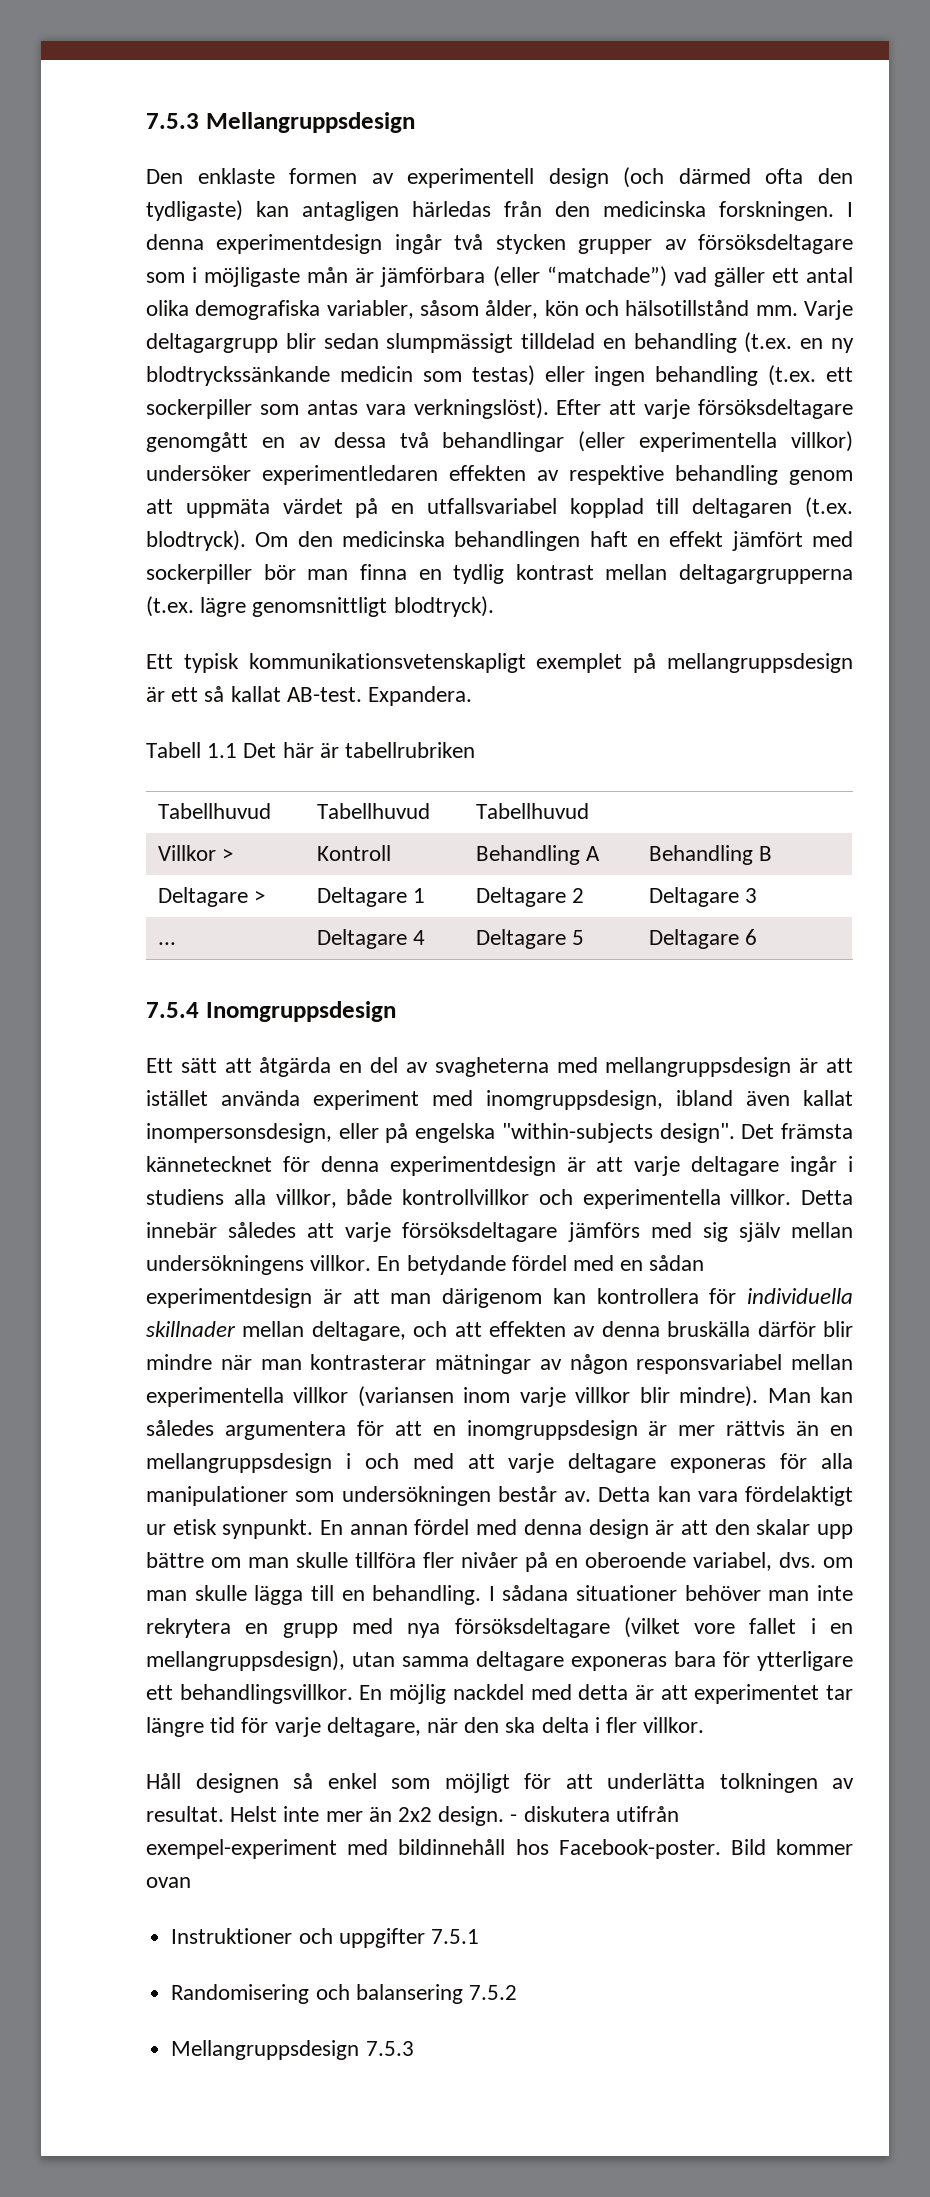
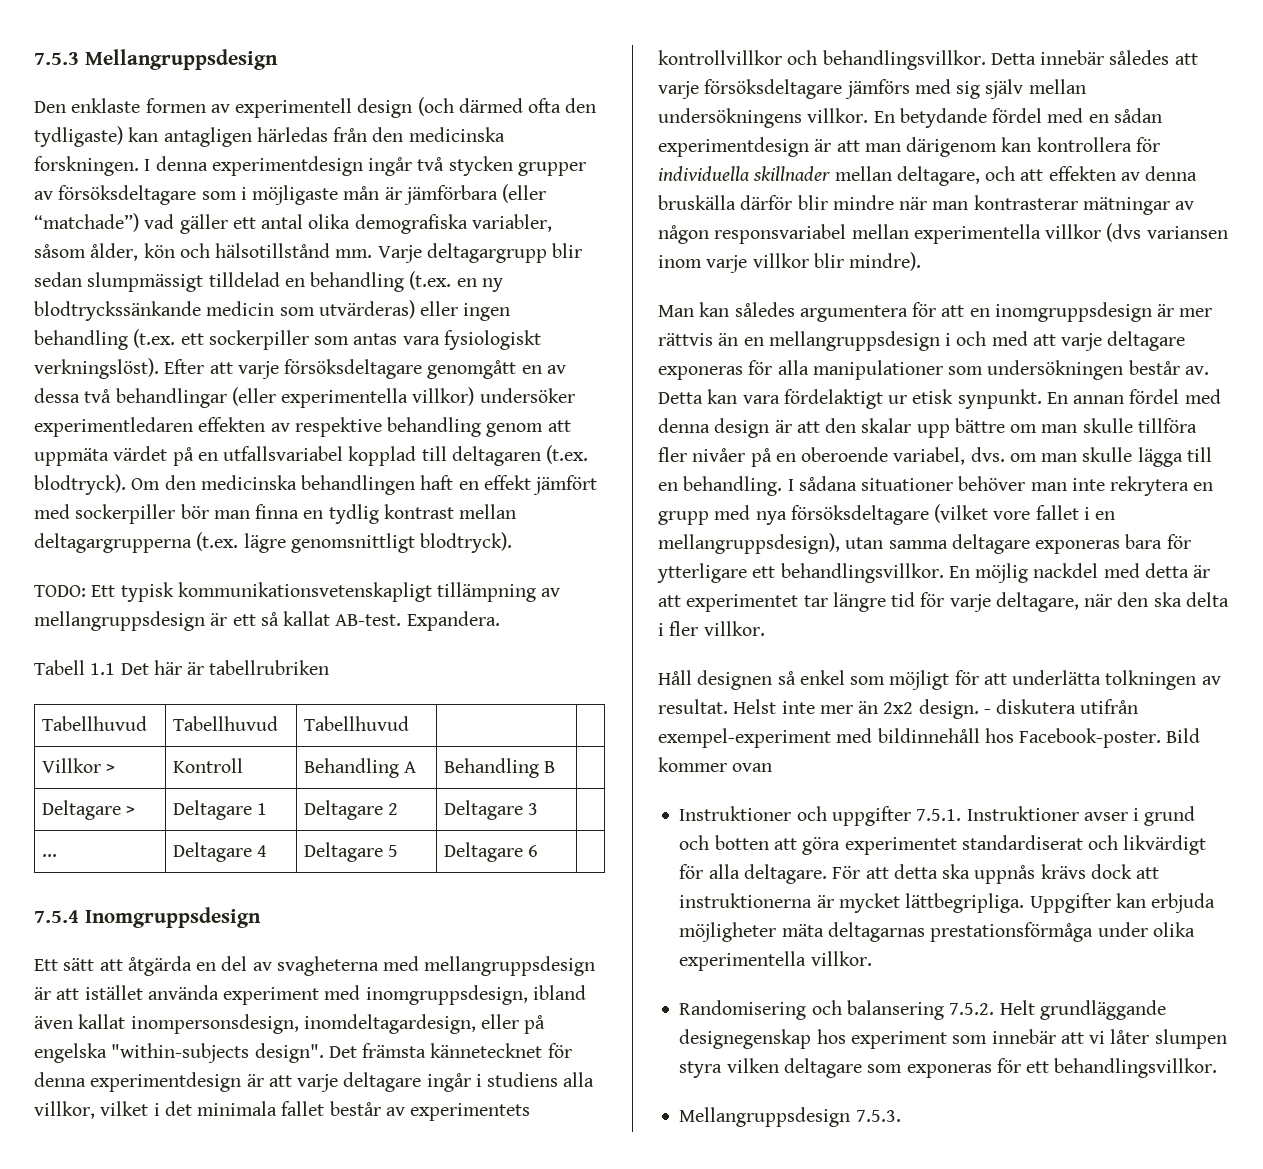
- Varje deltagargrupp blir sedan slumpmässigt tilldelad en behandling (t.ex. en ny blodtryckssänkande medicin som testas) eller ingen behandling (t.ex. ett sockerpiller som antas vara verkningslöst).
+ Varje deltagargrupp blir sedan slumpmässigt tilldelad en behandling (t.ex. en ny blodtryckssänkande medicin som utvärderas) eller ingen behandling (t.ex. ett sockerpiller som antas vara fysiologiskt verkningslöst).
- Ett typisk kommunikationsvetenskapligt exemplet på mellangruppsdesign är ett så kallat AB-test.
+ TODO: Ett typisk kommunikationsvetenskapligt tillämpning av mellangruppsdesign är ett så kallat AB-test.
- Ett sätt att åtgärda en del av svagheterna med mellangruppsdesign är att istället använda experiment med inomgruppsdesign, ibland även kallat inompersonsdesign, eller på engelska "within-subjects design".
+ Ett sätt att åtgärda en del av svagheterna med mellangruppsdesign är att istället använda experiment med inomgruppsdesign, ibland även kallat inompersonsdesign, inomdeltagardesign, eller på engelska "within-subjects design".
- Det främsta kännetecknet för denna experimentdesign är att varje deltagare ingår i studiens alla villkor, både kontrollvillkor och experimentella villkor.
+ Det främsta kännetecknet för denna experimentdesign är att varje deltagare ingår i studiens alla villkor, vilket i det minimala fallet består av experimentets kontrollvillkor och behandlingsvillkor.
- En betydande fördel med en sådan experimentdesign är att man därigenom kan kontrollera för individuella skillnader mellan deltagare, och att effekten av denna bruskälla därför blir mindre när man kontrasterar mätningar av någon responsvariabel mellan experimentella villkor (variansen inom varje villkor blir mindre). Man kan således argumentera för att en inomgruppsdesign är mer rättvis än en mellangruppsdesign i och med att varje deltagare exponeras för alla manipulationer som undersökningen består av.
+ En betydande fördel med en sådan experimentdesign är att man därigenom kan kontrollera för individuella skillnader mellan deltagare, och att effekten av denna bruskälla därför blir mindre när man kontrasterar mätningar av någon responsvariabel mellan experimentella villkor (dvs variansen inom varje villkor blir mindre).
+ Man kan således argumentera för att en inomgruppsdesign är mer rättvis än en mellangruppsdesign i och med att varje deltagare exponeras för alla manipulationer som undersökningen består av.
- Instruktioner och uppgifter 7.5.1
- Randomisering och balansering 7.5.2
- Mellangruppsdesign 7.5.3
+ Instruktioner och uppgifter 7.5.1. Instruktioner avser i grund och botten att göra experimentet standardiserat och likvärdigt för alla deltagare. För att detta ska uppnås krävs dock att instruktionerna är mycket lättbegripliga. Uppgifter kan erbjuda möjligheter mäta deltagarnas prestationsförmåga under olika experimentella villkor.
+ Randomisering och balansering 7.5.2. Helt grundläggande designegenskap hos experiment som innebär att vi låter slumpen styra vilken deltagare som exponeras för ett behandlingsvillkor.
+ Mellangruppsdesign 7.5.3.

